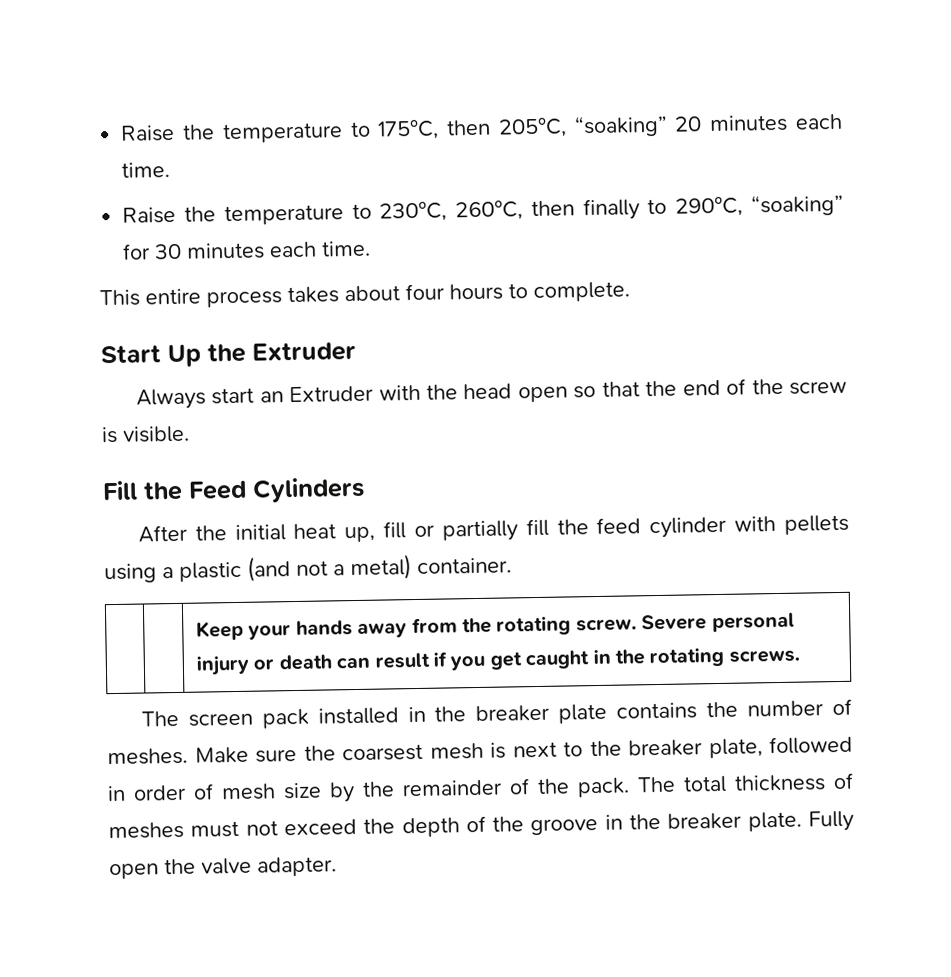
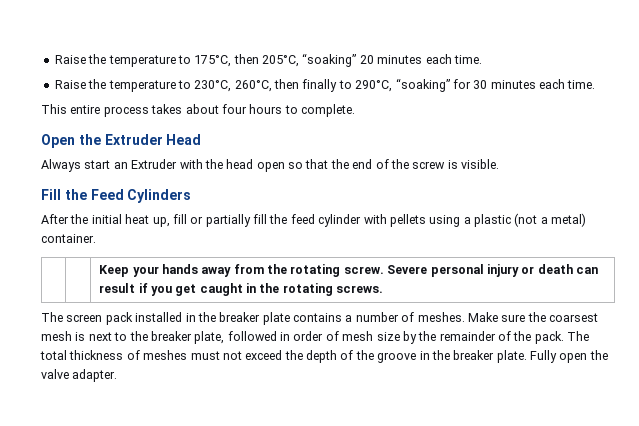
- Start Up the Extruder
+ Open the Extruder Head
- After the initial heat up, fill or partially fill the feed cylinder with pellets using a plastic (and not a metal) container.
+ After the initial heat up, fill or partially fill the feed cylinder with pellets using a plastic (not a metal) container.
- The screen pack installed in the breaker plate contains the number of meshes.
+ The screen pack installed in the breaker plate contains a number of meshes.

